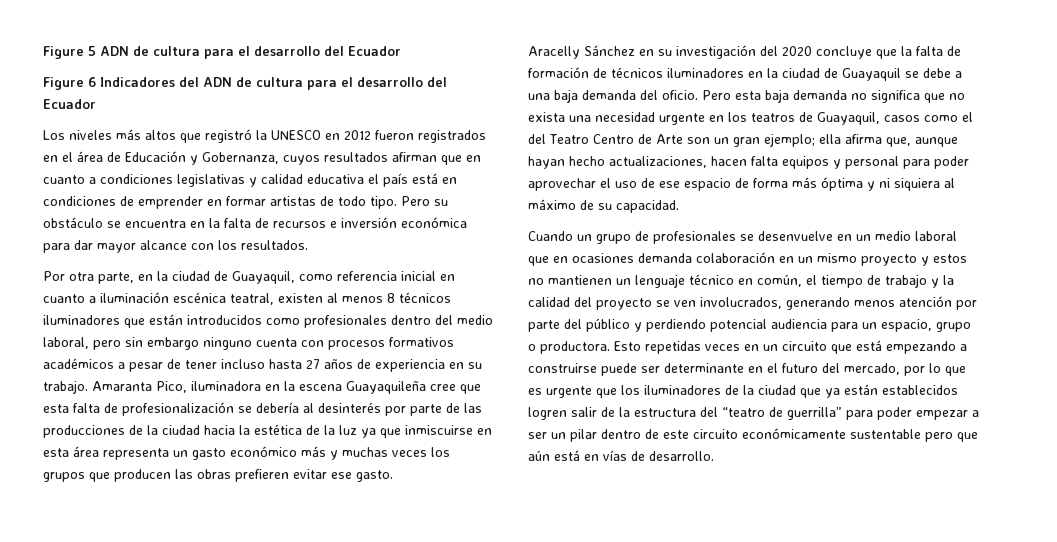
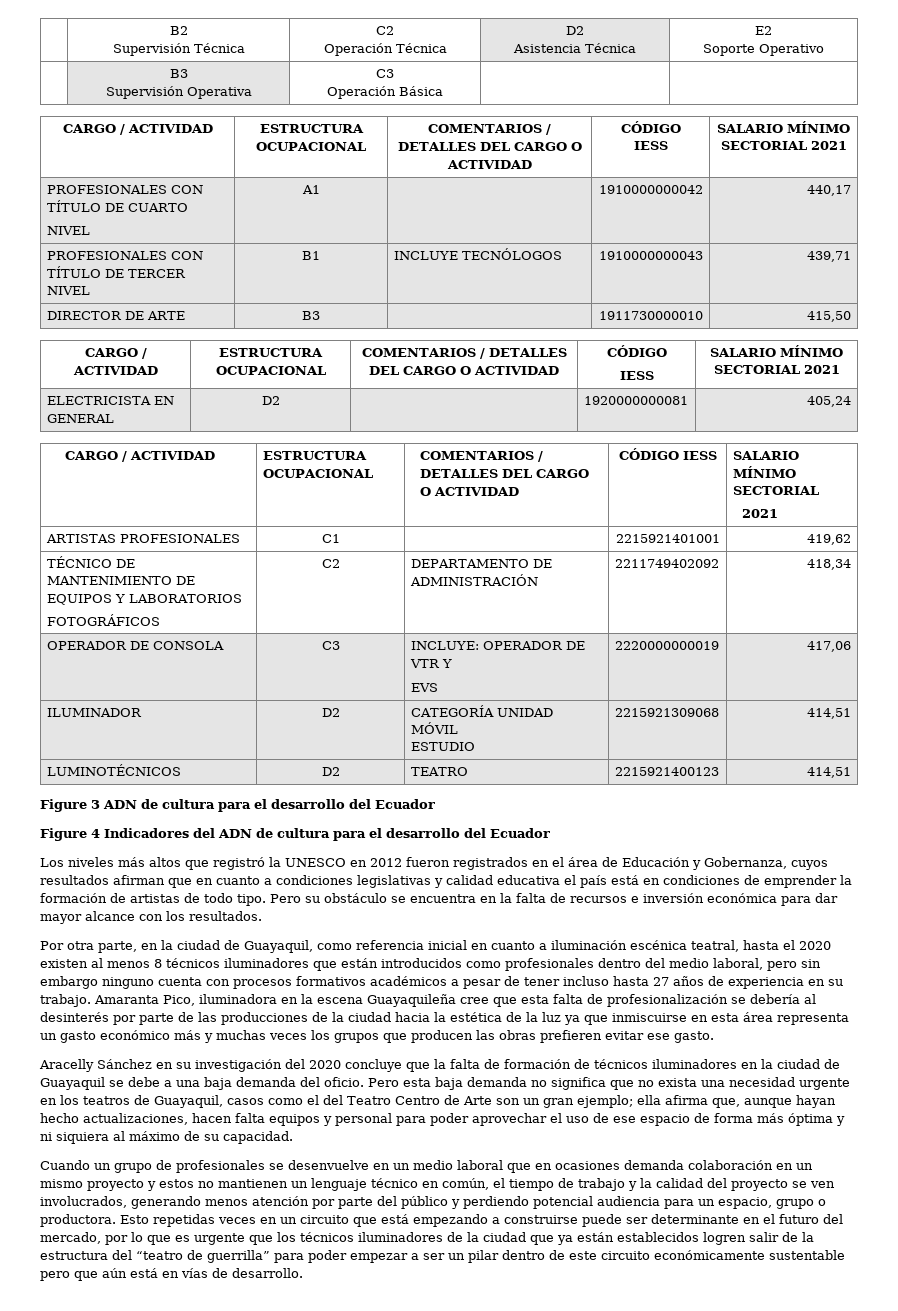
- Figure 5 ADN de cultura para el desarrollo del Ecuador
+ | B2
+ Supervisión Técnica | C2
+ Operación Técnica | D2
+ Asistencia Técnica | E2
+ Soporte Operativo
+ | B3
+ Supervisión Operativa | C3
+ Operación Básica | |
+ CARGO / ACTIVIDAD | ESTRUCTURA OCUPACIONAL | COMENTARIOS / DETALLES DEL CARGO O ACTIVIDAD | CÓDIGO
+ IESS | SALARIO MÍNIMO SECTORIAL 2021
+ PROFESIONALES CON TÍTULO DE CUARTO
+ NIVEL | A1 | | 1910000000042 | 440,17
+ PROFESIONALES CON TÍTULO DE TERCER NIVEL | B1 | INCLUYE TECNÓLOGOS | 1910000000043 | 439,71
+ DIRECTOR DE ARTE | B3 | | 1911730000010 | 415,50
+ CARGO / ACTIVIDAD | ESTRUCTURA OCUPACIONAL | COMENTARIOS / DETALLES DEL CARGO O ACTIVIDAD | CÓDIGO
+ IESS | SALARIO MÍNIMO SECTORIAL 2021
+ ELECTRICISTA EN GENERAL | D2 | | 1920000000081 | 405,24
+ CARGO / ACTIVIDAD | ESTRUCTURA OCUPACIONAL | COMENTARIOS / DETALLES DEL CARGO O ACTIVIDAD | CÓDIGO IESS | SALARIO MÍNIMO SECTORIAL
+ 2021
+ ARTISTAS PROFESIONALES | C1 | | 2215921401001 | 419,62
+ TÉCNICO DE MANTENIMIENTO DE EQUIPOS Y LABORATORIOS
+ FOTOGRÁFICOS | C2 | DEPARTAMENTO DE ADMINISTRACIÓN | 2211749402092 | 418,34
+ OPERADOR DE CONSOLA | C3 | INCLUYE: OPERADOR DE VTR Y
+ EVS | 2220000000019 | 417,06
+ ILUMINADOR | D2 | CATEGORÍA UNIDAD MÓVIL
+ ESTUDIO | 2215921309068 | 414,51
+ LUMINOTÉCNICOS | D2 | TEATRO | 2215921400123 | 414,51
+ Figure 3 ADN de cultura para el desarrollo del Ecuador
- Figure 6 Indicadores del ADN de cultura para el desarrollo del Ecuador
+ Figure 4 Indicadores del ADN de cultura para el desarrollo del Ecuador
- Los niveles más altos que registró la UNESCO en 2012 fueron registrados en el área de Educación y Gobernanza, cuyos resultados afirman que en cuanto a condiciones legislativas y calidad educativa el país está en condiciones de emprender en formar artistas de todo tipo.
+ Los niveles más altos que registró la UNESCO en 2012 fueron registrados en el área de Educación y Gobernanza, cuyos resultados afirman que en cuanto a condiciones legislativas y calidad educativa el país está en condiciones de emprender la formación de artistas de todo tipo.
- Por otra parte, en la ciudad de Guayaquil, como referencia inicial en cuanto a iluminación escénica teatral, existen al menos 8 técnicos iluminadores que están introducidos como profesionales dentro del medio laboral, pero sin embargo ninguno cuenta con procesos formativos académicos a pesar de tener incluso hasta 27 años de experiencia en su trabajo.
+ Por otra parte, en la ciudad de Guayaquil, como referencia inicial en cuanto a iluminación escénica teatral, hasta el 2020 existen al menos 8 técnicos iluminadores que están introducidos como profesionales dentro del medio laboral, pero sin embargo ninguno cuenta con procesos formativos académicos a pesar de tener incluso hasta 27 años de experiencia en su trabajo.
- Esto repetidas veces en un circuito que está empezando a construirse puede ser determinante en el futuro del mercado, por lo que es urgente que los iluminadores de la ciudad que ya están establecidos logren salir de la estructura del “teatro de guerrilla” para poder empezar a ser un pilar dentro de este circuito económicamente sustentable pero que aún está en vías de desarrollo.
+ Esto repetidas veces en un circuito que está empezando a construirse puede ser determinante en el futuro del mercado, por lo que es urgente que los técnicos iluminadores de la ciudad que ya están establecidos logren salir de la estructura del “teatro de guerrilla” para poder empezar a ser un pilar dentro de este circuito económicamente sustentable pero que aún está en vías de desarrollo.

